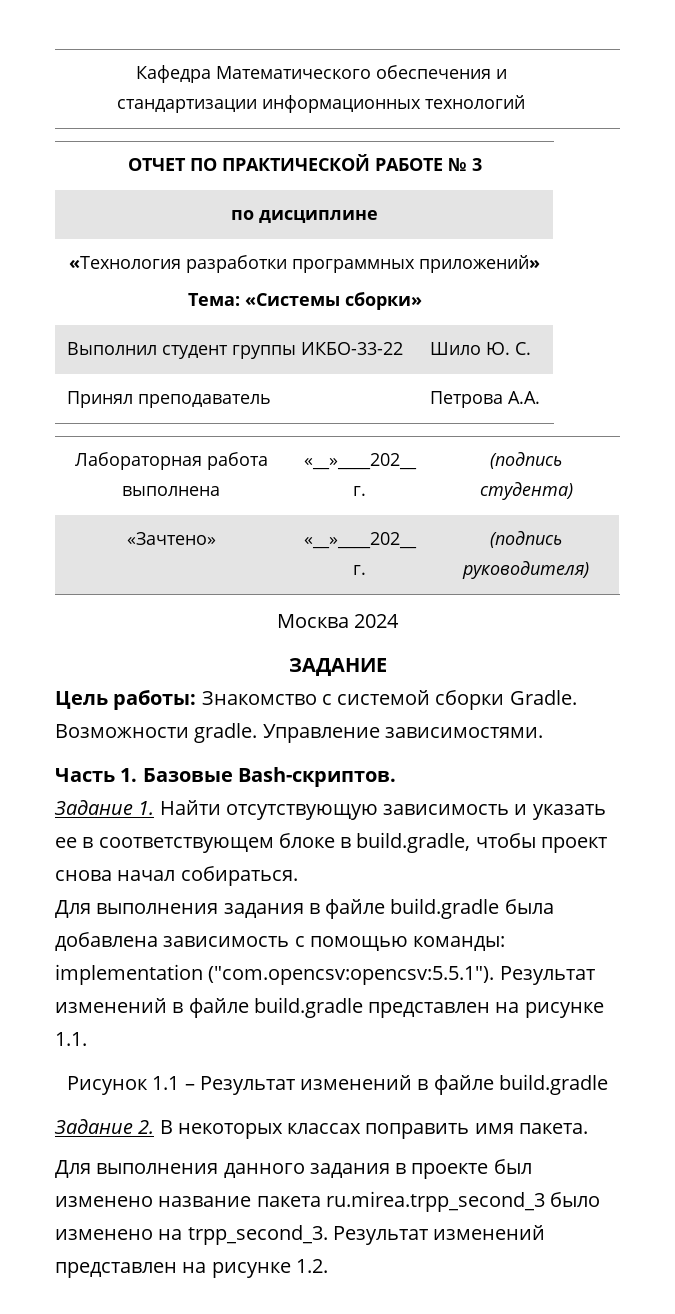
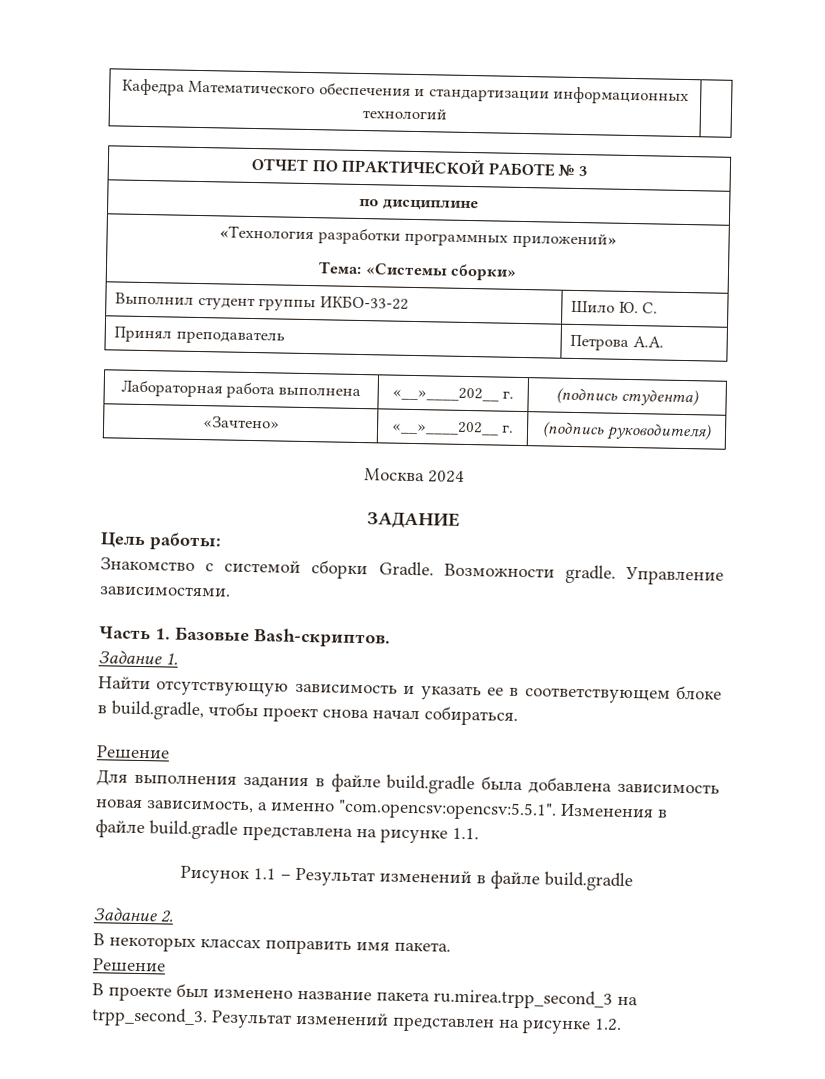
- Цель работы: Знакомство с системой сборки Gradle.
+ Цель работы:
+ Знакомство с системой сборки Gradle.
- Задание 1. Найти отсутствующую зависимость и указать ее в соответствующем блоке в build.gradle, чтобы проект снова начал собираться.
+ Задание 1.
+ Найти отсутствующую зависимость и указать ее в соответствующем блоке в build.gradle, чтобы проект снова начал собираться.
+ Решение
- Для выполнения задания в файле build.gradle была добавлена зависимость с помощью команды: implementation ("com.opencsv:opencsv:5.5.1"). Результат изменений в файле build.gradle представлен на рисунке 1.1.
+ Для выполнения задания в файле build.gradle была добавлена зависимость новая зависимость, а именно "com.opencsv:opencsv:5.5.1". Изменения в файле build.gradle представлена на рисунке 1.1.
- Задание 2. В некоторых классах поправить имя пакета.
- Для выполнения данного задания в проекте был изменено название пакета ru.mirea.trpp_second_3 было изменено на trpp_second_3.
+ Задание 2.
+ В некоторых классах поправить имя пакета.
+ Решение
+ В проекте был изменено название пакета ru.mirea.trpp_second_3 на trpp_second_3.

